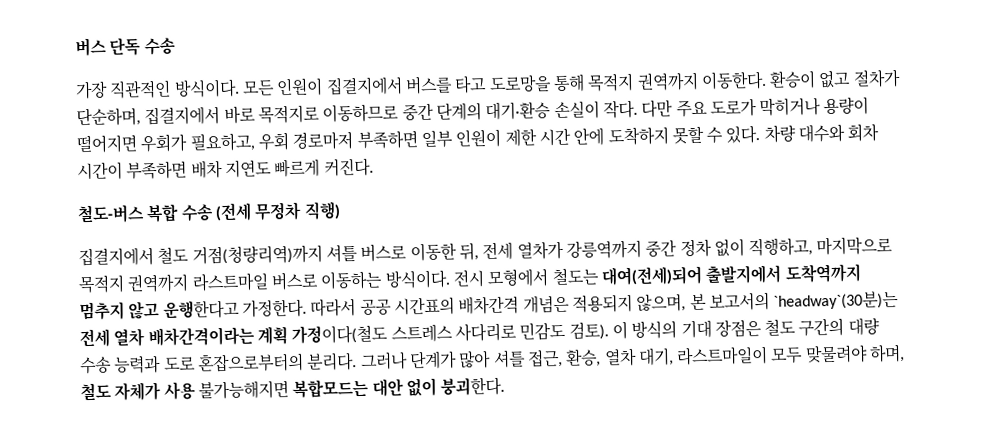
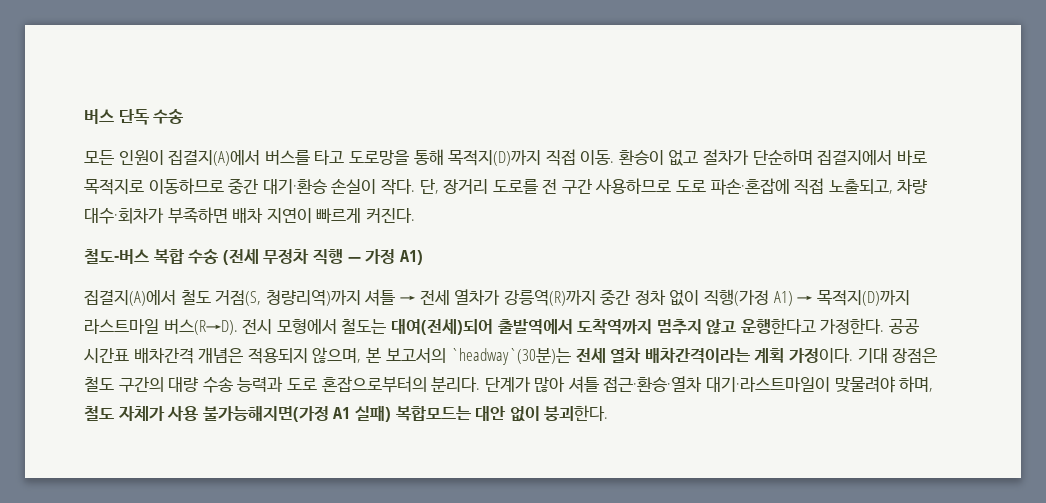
- 가장 직관적인 방식이다. 모든 인원이 집결지에서 버스를 타고 도로망을 통해 목적지 권역까지 이동한다.
+ 모든 인원이 집결지(A)에서 버스를 타고 도로망을 통해 목적지(D)까지 직접 이동.
- 환승이 없고 절차가 단순하며, 집결지에서 바로 목적지로 이동하므로 중간 단계의 대기·환승 손실이 작다.
+ 환승이 없고 절차가 단순하며 집결지에서 바로 목적지로 이동하므로 중간 대기·환승 손실이 작다.
- 다만 주요 도로가 막히거나 용량이 떨어지면 우회가 필요하고, 우회 경로마저 부족하면 일부 인원이 제한 시간 안에 도착하지 못할 수 있다. 차량 대수와 회차 시간이 부족하면 배차 지연도 빠르게 커진다.
+ 단, 장거리 도로를 전 구간 사용하므로 도로 파손·혼잡에 직접 노출되고, 차량 대수·회차가 부족하면 배차 지연이 빠르게 커진다.
- 철도-버스 복합 수송 (전세 무정차 직행)
- 집결지에서 철도 거점(청량리역)까지 셔틀 버스로 이동한 뒤, 전세 열차가 강릉역까지 중간 정차 없이 직행하고, 마지막으로 목적지 권역까지 라스트마일 버스로 이동하는 방식이다.
+ 철도-버스 복합 수송 (전세 무정차 직행 — 가정 A1)
+ 집결지(A)에서 철도 거점(S, 청량리역)까지 셔틀 → 전세 열차가 강릉역(R)까지 중간 정차 없이 직행(가정 A1) → 목적지(D)까지 라스트마일 버스(R→D).
- 전시 모형에서 철도는 대여(전세)되어 출발지에서 도착역까지 멈추지 않고 운행한다고 가정한다.
+ 전시 모형에서 철도는 대여(전세)되어 출발역에서 도착역까지 멈추지 않고 운행한다고 가정한다.
- 따라서 공공 시간표의 배차간격 개념은 적용되지 않으며, 본 보고서의 `headway`(30분)는 전세 열차 배차간격이라는 계획 가정이다(철도 스트레스 사다리로 민감도 검토). 이 방식의 기대 장점은 철도 구간의 대량 수송 능력과 도로 혼잡으로부터의 분리다.
+ 공공 시간표 배차간격 개념은 적용되지 않으며, 본 보고서의 `headway`(30분)는 전세 열차 배차간격이라는 계획 가정이다. 기대 장점은 철도 구간의 대량 수송 능력과 도로 혼잡으로부터의 분리다.
- 그러나 단계가 많아 셔틀 접근, 환승, 열차 대기, 라스트마일이 모두 맞물려야 하며, 철도 자체가 사용 불가능해지면 복합모드는 대안 없이 붕괴한다.
+ 단계가 많아 셔틀 접근·환승·열차 대기·라스트마일이 맞물려야 하며, 철도 자체가 사용 불가능해지면(가정 A1 실패) 복합모드는 대안 없이 붕괴한다.

